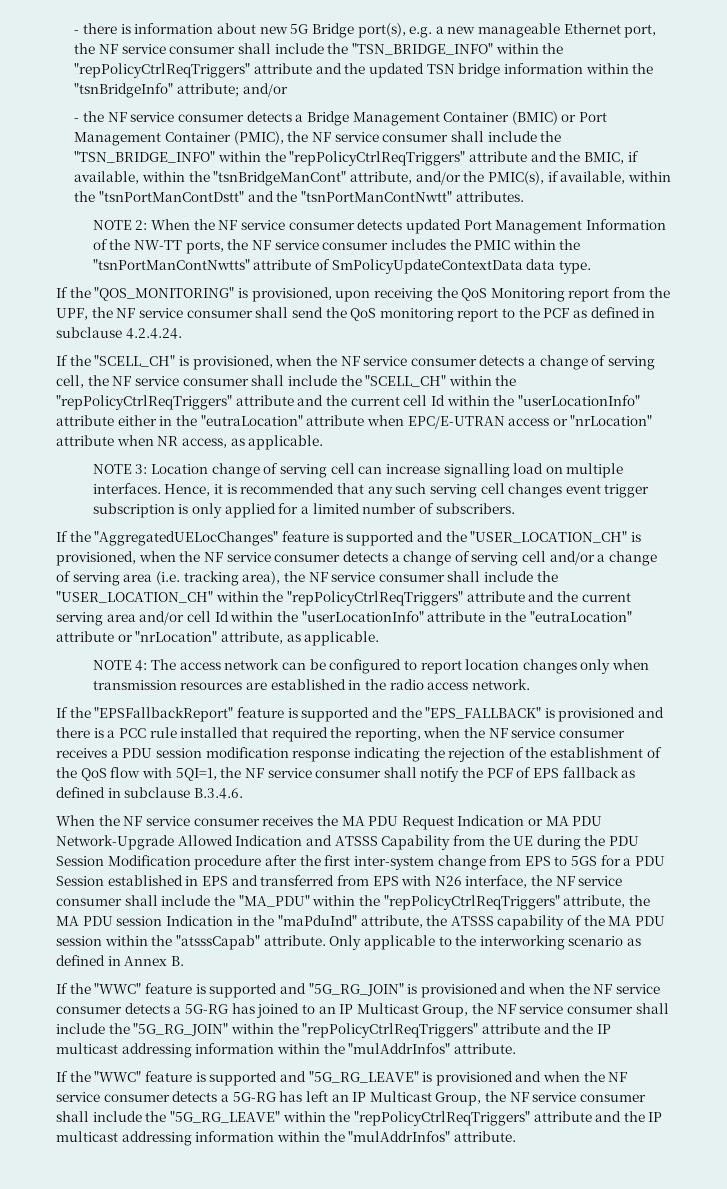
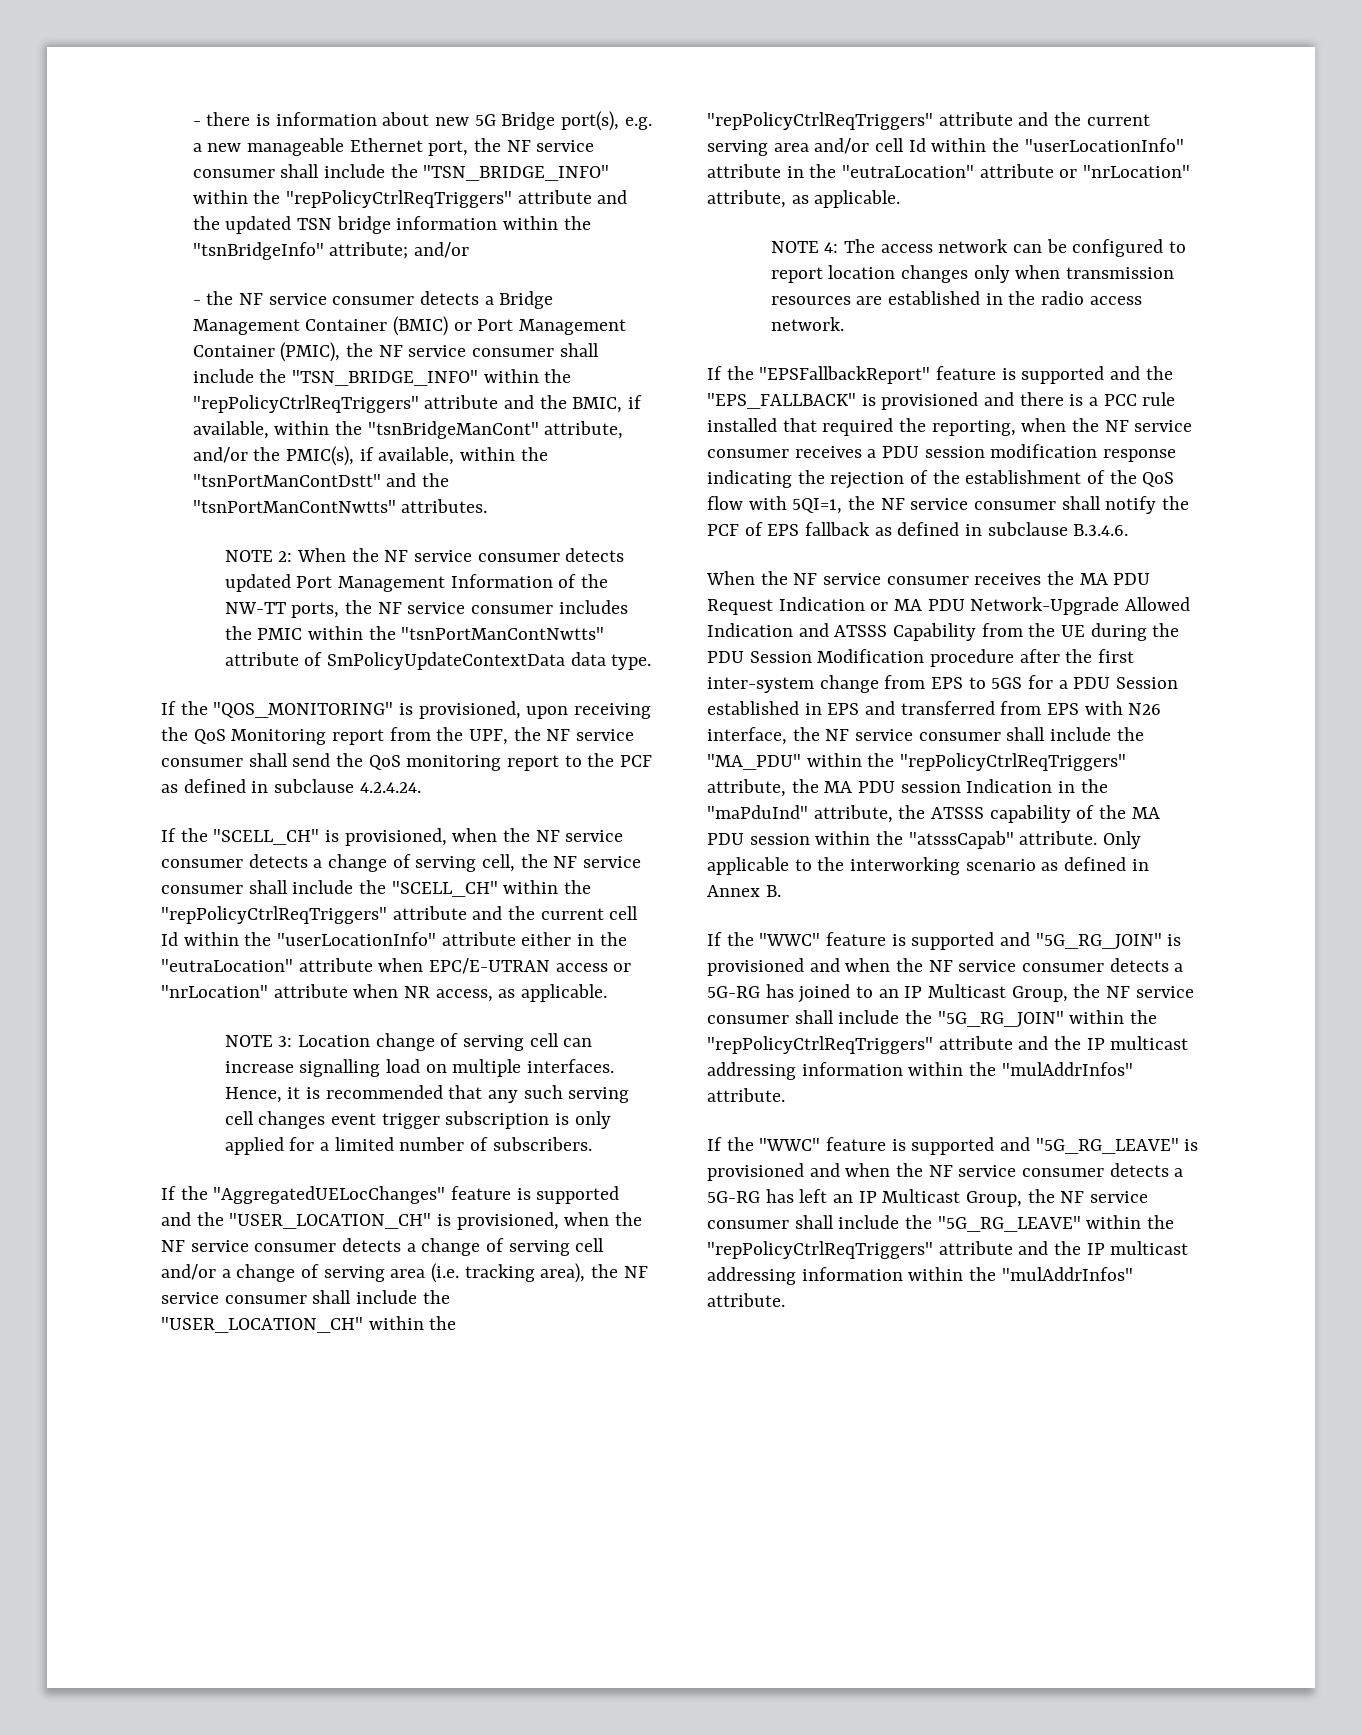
- - the NF service consumer detects a Bridge Management Container (BMIC) or Port Management Container (PMIC), the NF service consumer shall include the "TSN_BRIDGE_INFO" within the "repPolicyCtrlReqTriggers" attribute and the BMIC, if available, within the "tsnBridgeManCont" attribute, and/or the PMIC(s), if available, within the "tsnPortManContDstt" and the "tsnPortManContNwtt" attributes.
+ - the NF service consumer detects a Bridge Management Container (BMIC) or Port Management Container (PMIC), the NF service consumer shall include the "TSN_BRIDGE_INFO" within the "repPolicyCtrlReqTriggers" attribute and the BMIC, if available, within the "tsnBridgeManCont" attribute, and/or the PMIC(s), if available, within the "tsnPortManContDstt" and the "tsnPortManContNwtts" attributes.

